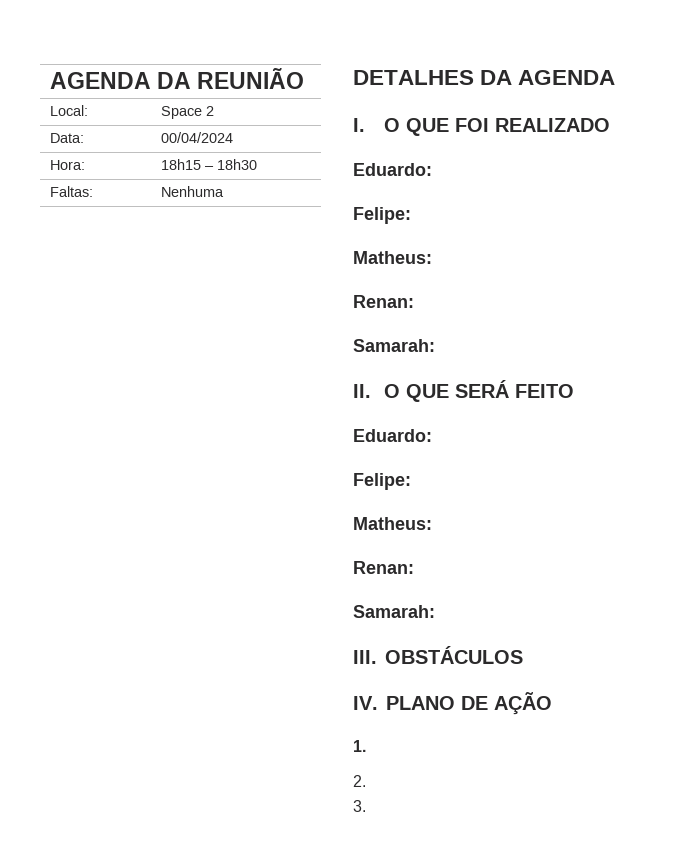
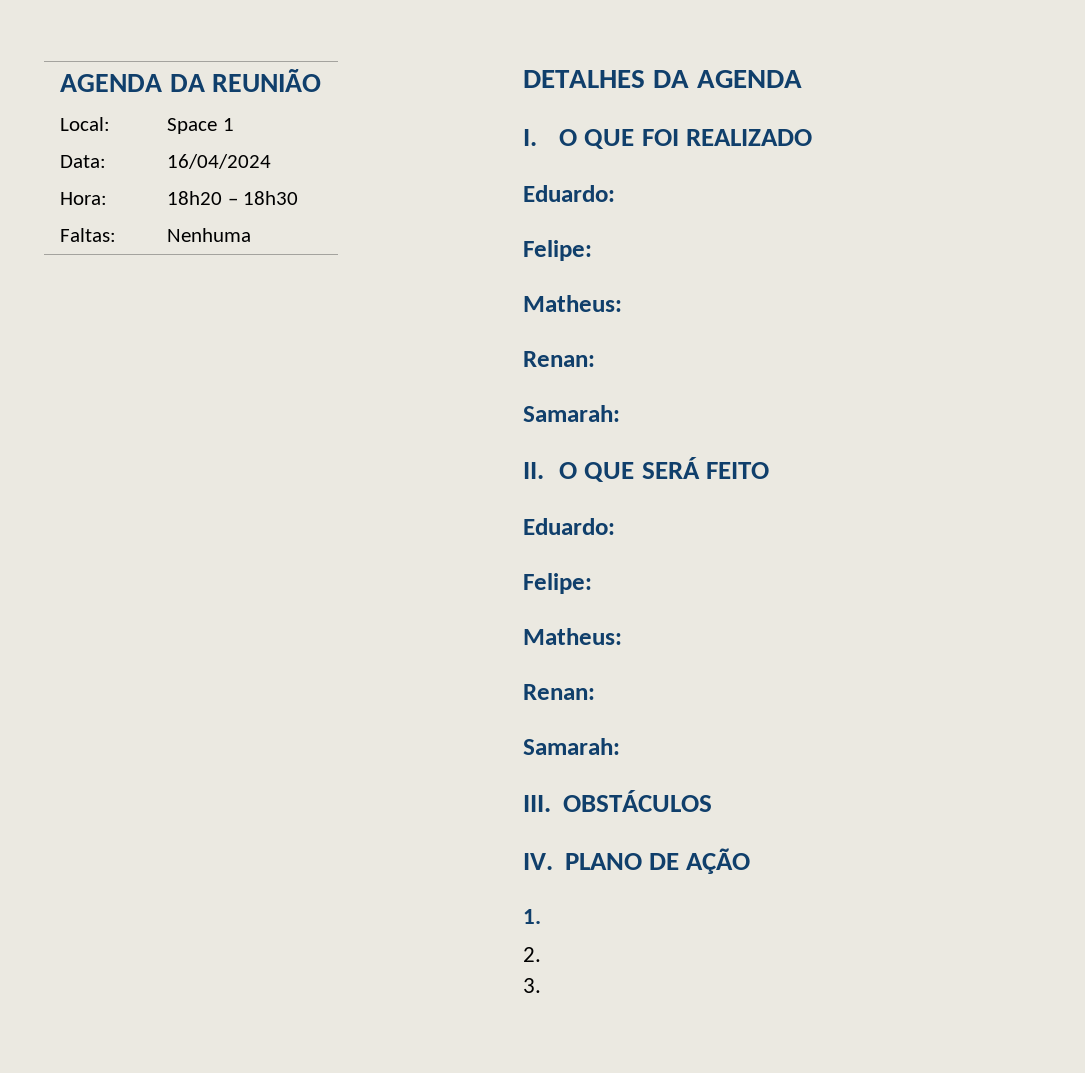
- Local: | Space 2
+ Local: | Space 1
- Data: | 00/04/2024
+ Data: | 16/04/2024
- Hora: | 18h15 – 18h30
+ Hora: | 18h20 – 18h30

